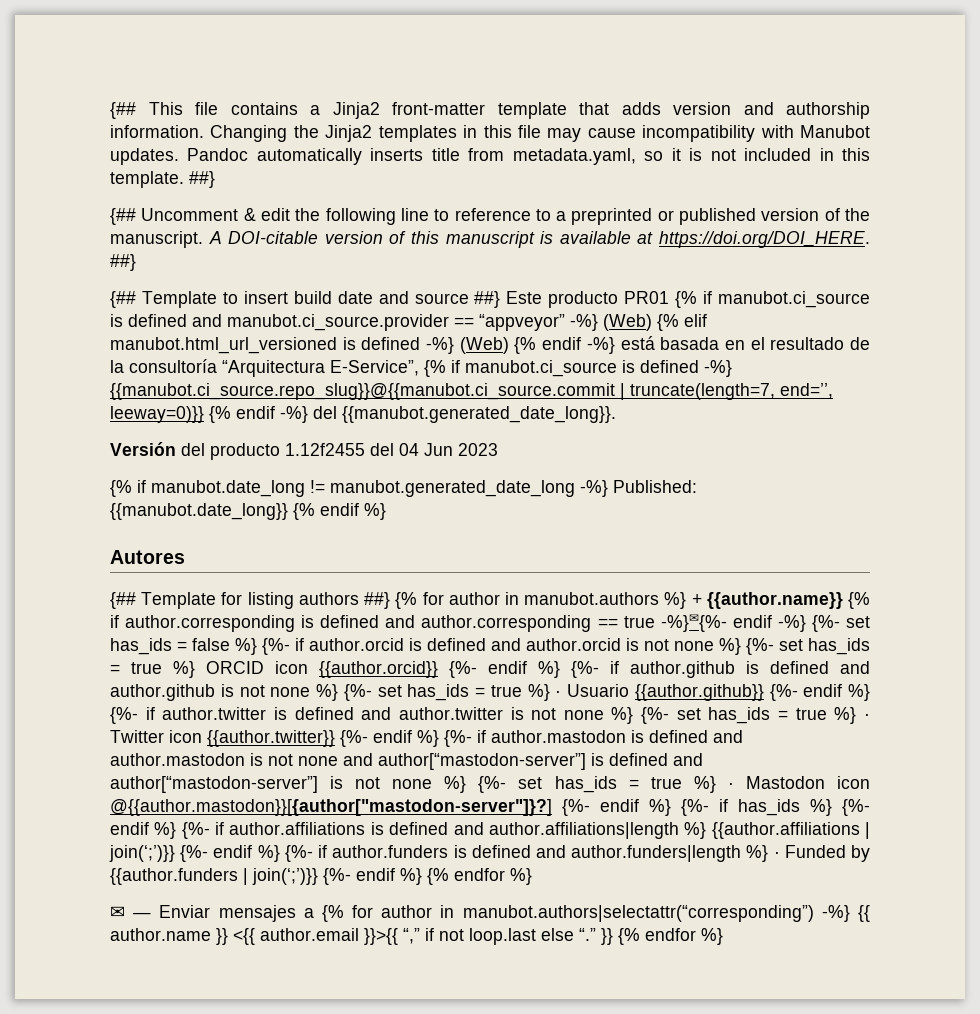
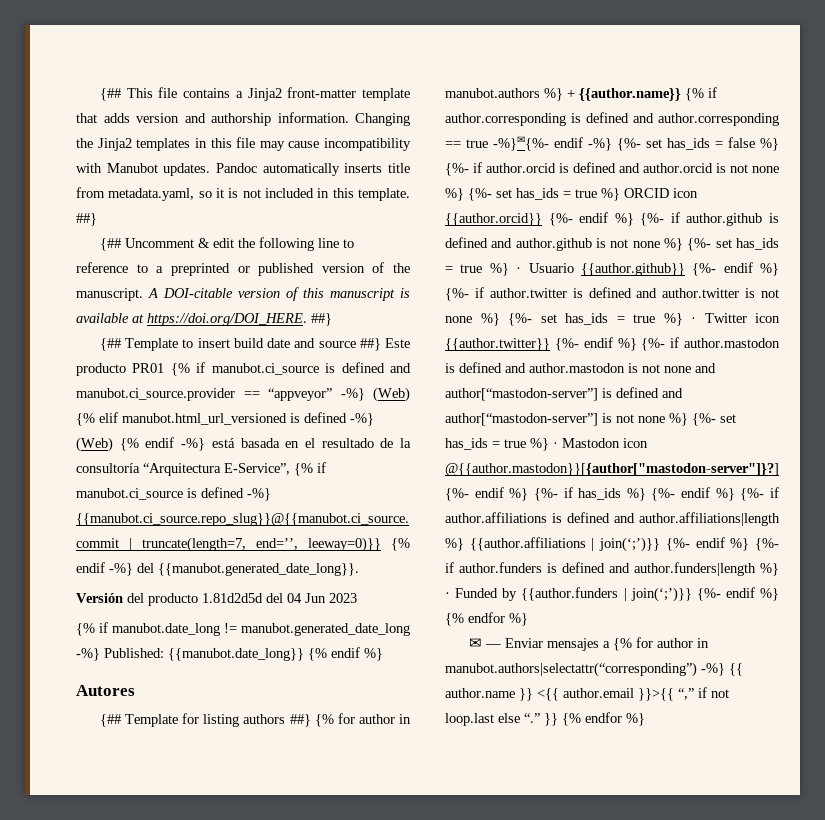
- Versión del producto 1.12f2455 del 04 Jun 2023
+ Versión del producto 1.81d2d5d del 04 Jun 2023

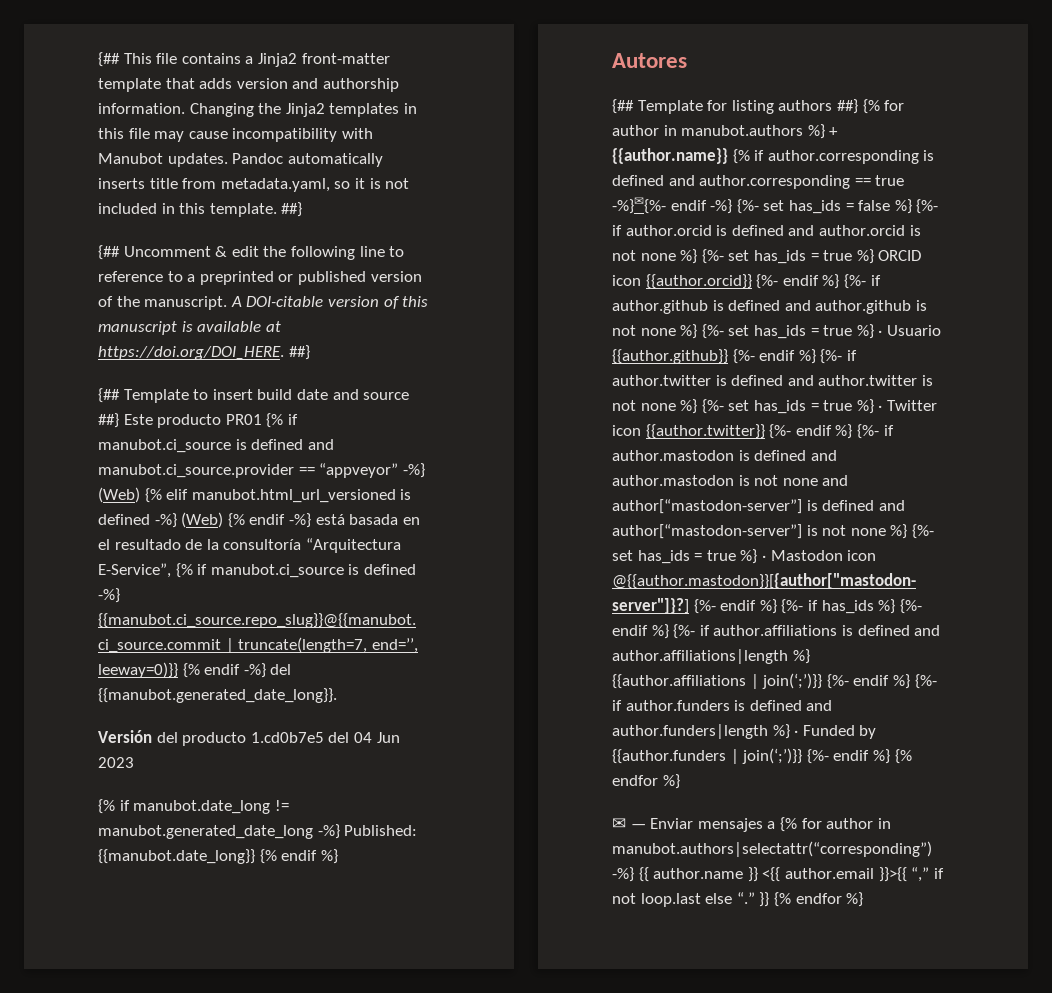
- Versión del producto 1.81d2d5d del 04 Jun 2023
+ Versión del producto 1.cd0b7e5 del 04 Jun 2023

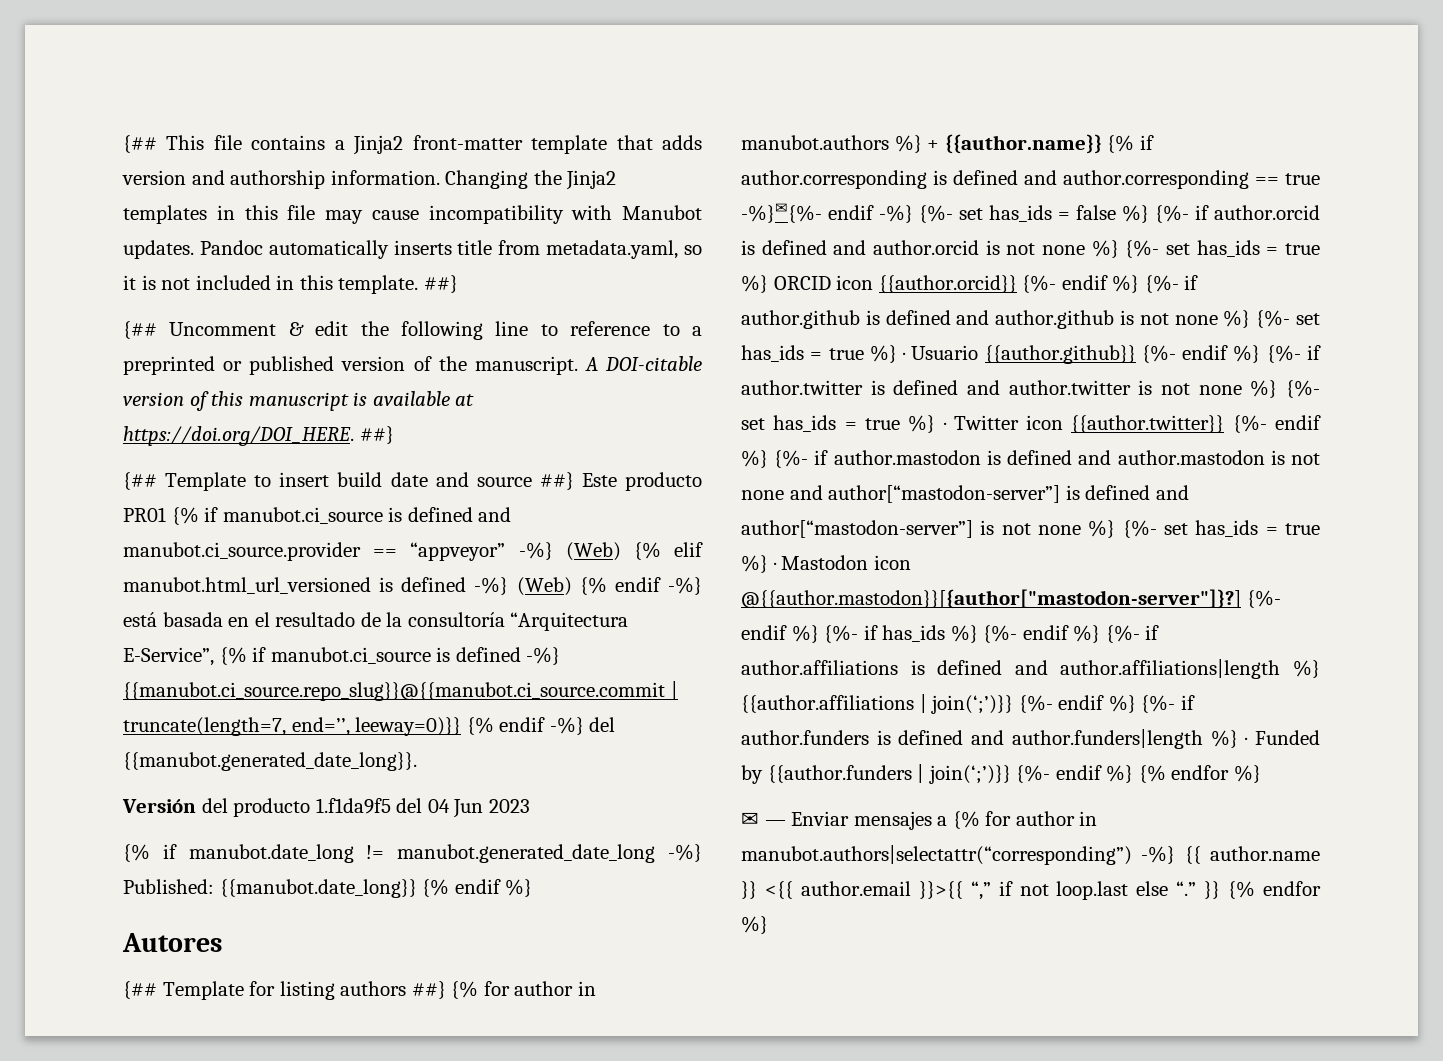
- Versión del producto 1.cd0b7e5 del 04 Jun 2023
+ Versión del producto 1.f1da9f5 del 04 Jun 2023

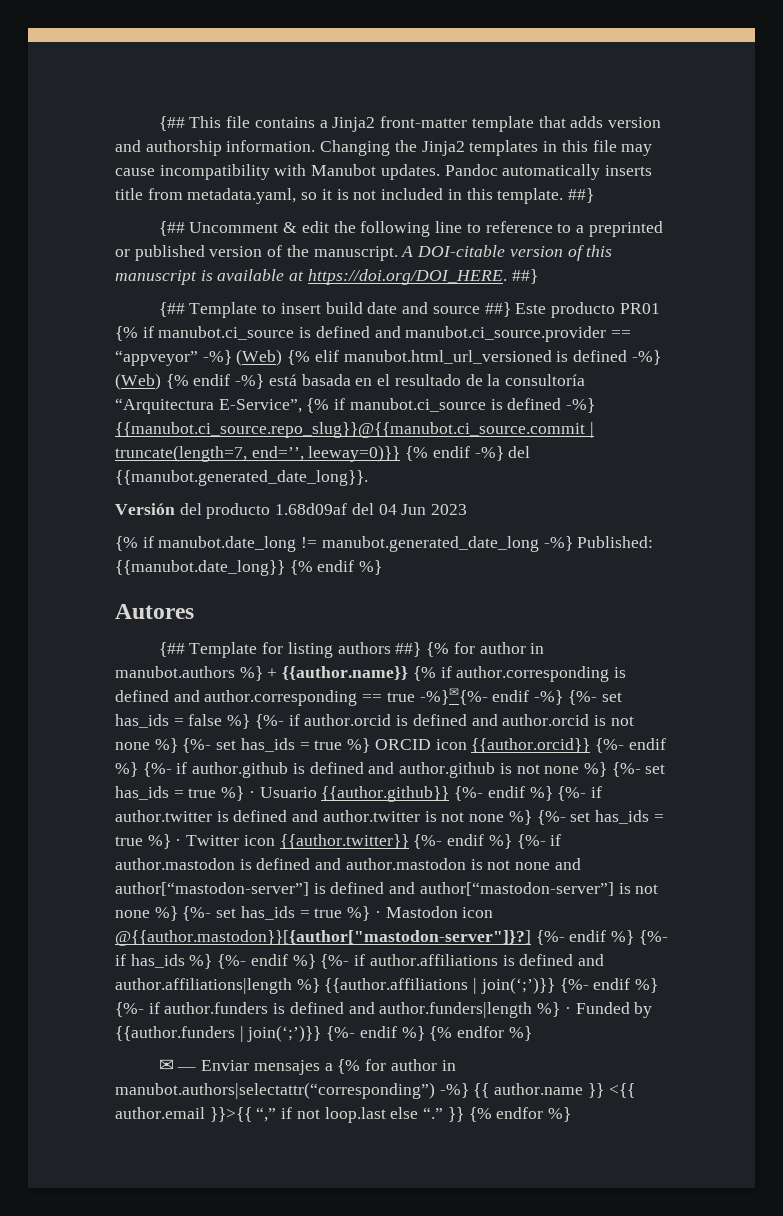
- Versión del producto 1.f1da9f5 del 04 Jun 2023
+ Versión del producto 1.68d09af del 04 Jun 2023

